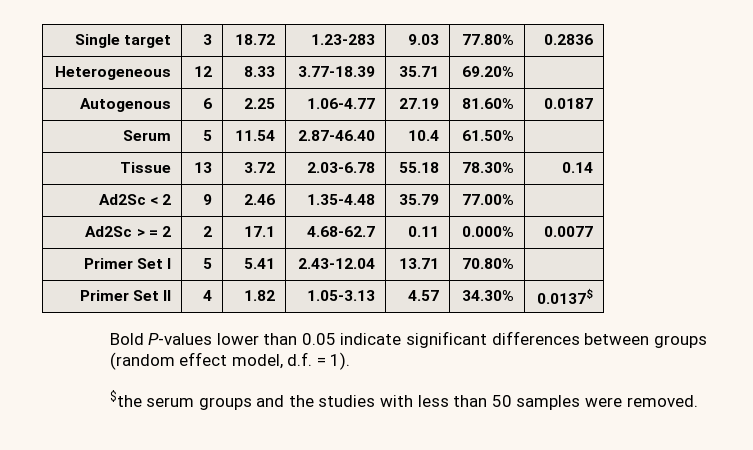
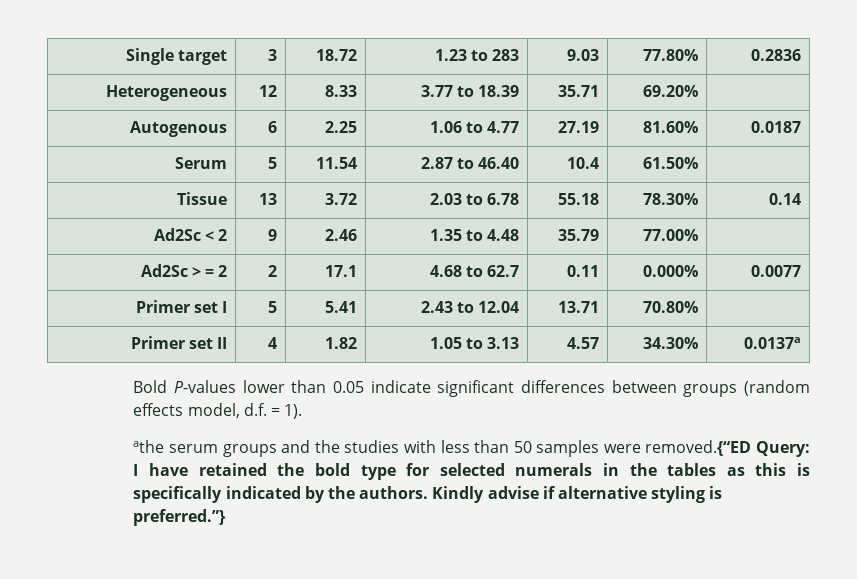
- Single target | 3 | 18.72 | 1.23-283 | 9.03 | 77.80% | 0.2836
+ Single target | 3 | 18.72 | 1.23 to 283 | 9.03 | 77.80% | 0.2836
- Heterogeneous | 12 | 8.33 | 3.77-18.39 | 35.71 | 69.20% |
+ Heterogeneous | 12 | 8.33 | 3.77 to 18.39 | 35.71 | 69.20% |
- Autogenous | 6 | 2.25 | 1.06-4.77 | 27.19 | 81.60% | 0.0187
+ Autogenous | 6 | 2.25 | 1.06 to 4.77 | 27.19 | 81.60% | 0.0187
- Serum | 5 | 11.54 | 2.87-46.40 | 10.4 | 61.50% |
+ Serum | 5 | 11.54 | 2.87 to 46.40 | 10.4 | 61.50% |
- Tissue | 13 | 3.72 | 2.03-6.78 | 55.18 | 78.30% | 0.14
+ Tissue | 13 | 3.72 | 2.03 to 6.78 | 55.18 | 78.30% | 0.14
- Ad2Sc < 2 | 9 | 2.46 | 1.35-4.48 | 35.79 | 77.00% |
+ Ad2Sc < 2 | 9 | 2.46 | 1.35 to 4.48 | 35.79 | 77.00% |
- Ad2Sc > = 2 | 2 | 17.1 | 4.68-62.7 | 0.11 | 0.000% | 0.0077
+ Ad2Sc > = 2 | 2 | 17.1 | 4.68 to 62.7 | 0.11 | 0.000% | 0.0077
- Primer Set I | 5 | 5.41 | 2.43-12.04 | 13.71 | 70.80% |
+ Primer set I | 5 | 5.41 | 2.43 to 12.04 | 13.71 | 70.80% |
- Primer Set II | 4 | 1.82 | 1.05-3.13 | 4.57 | 34.30% | 0.0137$
+ Primer set II | 4 | 1.82 | 1.05 to 3.13 | 4.57 | 34.30% | 0.0137a
- Bold P-values lower than 0.05 indicate significant differences between groups (random effect model, d.f. = 1).
+ Bold P-values lower than 0.05 indicate significant differences between groups (random effects model, d.f. = 1).
- $the serum groups and the studies with less than 50 samples were removed.
+ athe serum groups and the studies with less than 50 samples were removed.{“ED Query: I have retained the bold type for selected numerals in the tables as this is specifically indicated by the authors. Kindly advise if alternative styling is preferred.”}

